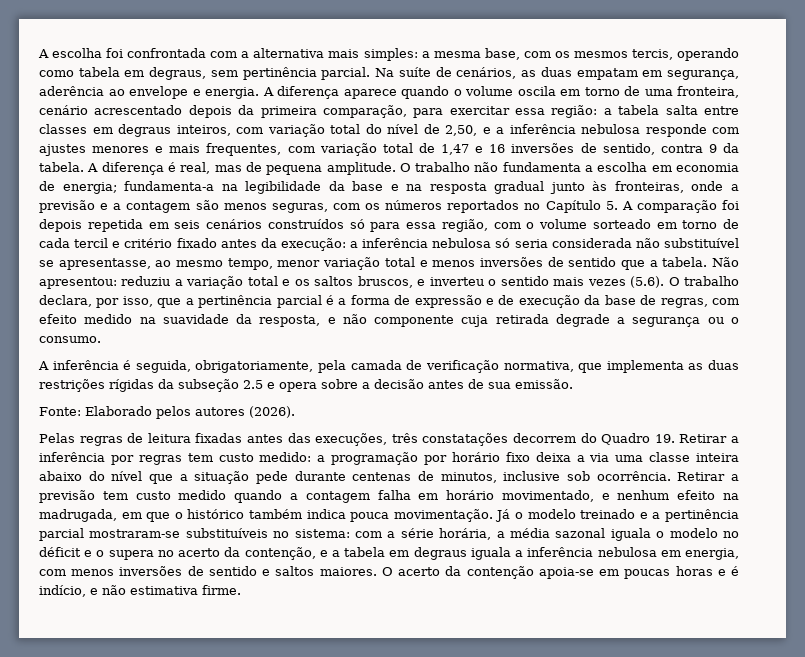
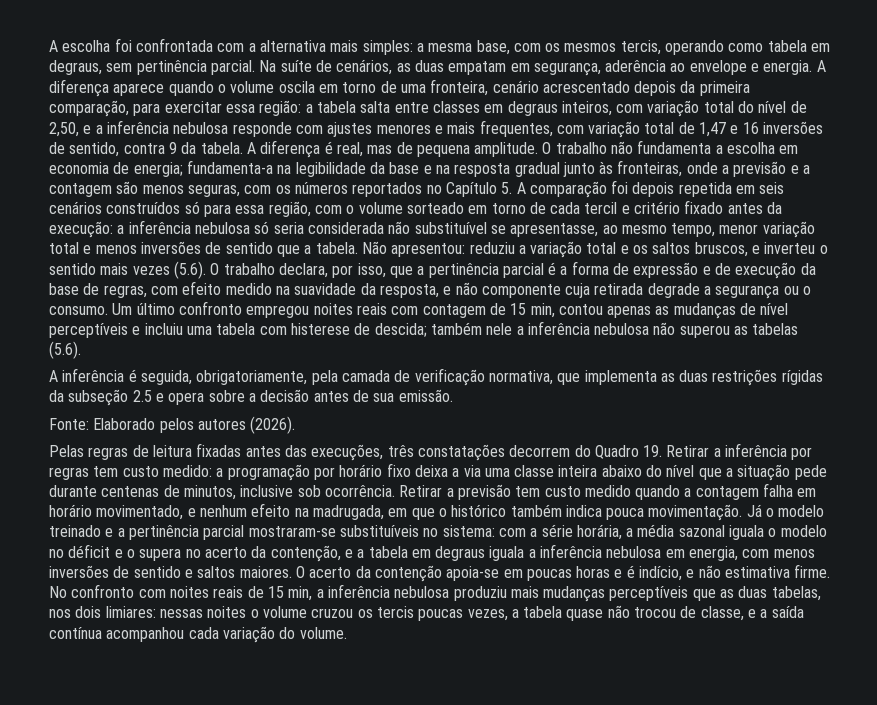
+ Um último confronto empregou noites reais com contagem de 15 min, contou apenas as mudanças de nível perceptíveis e incluiu uma tabela com histerese de descida; também nele a inferência nebulosa não superou as tabelas (5.6).
+ No confronto com noites reais de 15 min, a inferência nebulosa produziu mais mudanças perceptíveis que as duas tabelas, nos dois limiares: nessas noites o volume cruzou os tercis poucas vezes, a tabela quase não trocou de classe, e a saída contínua acompanhou cada variação do volume.

